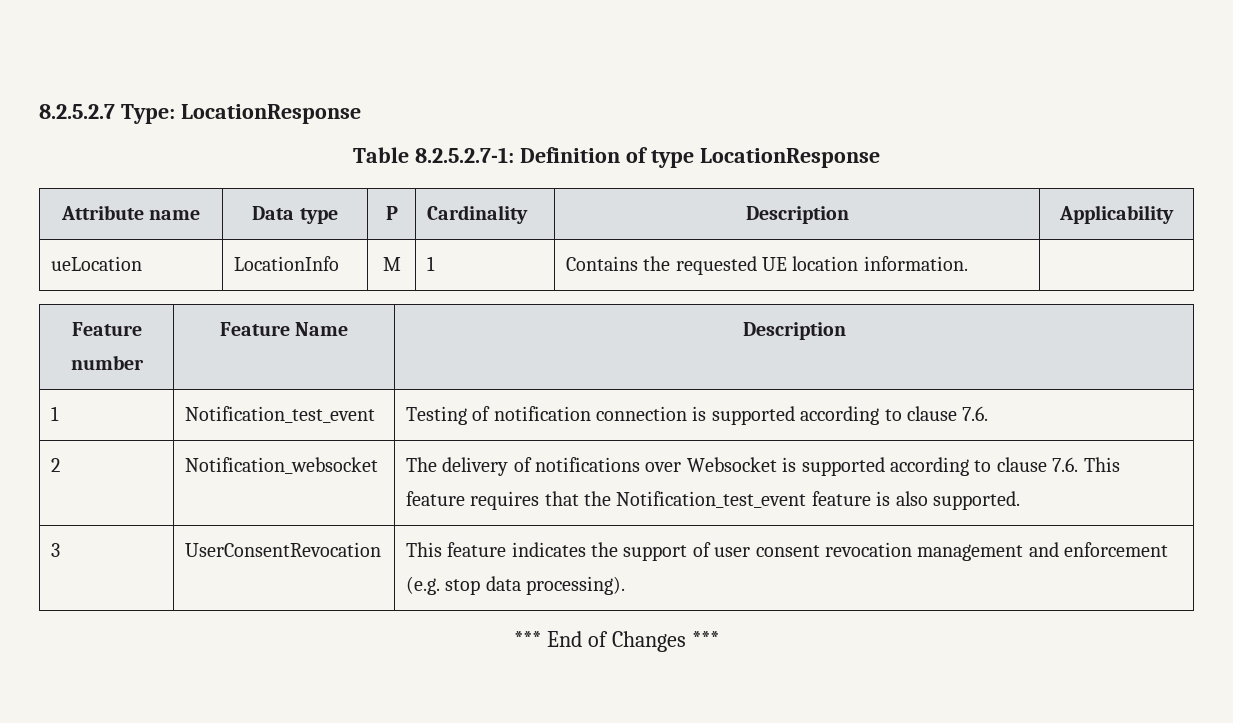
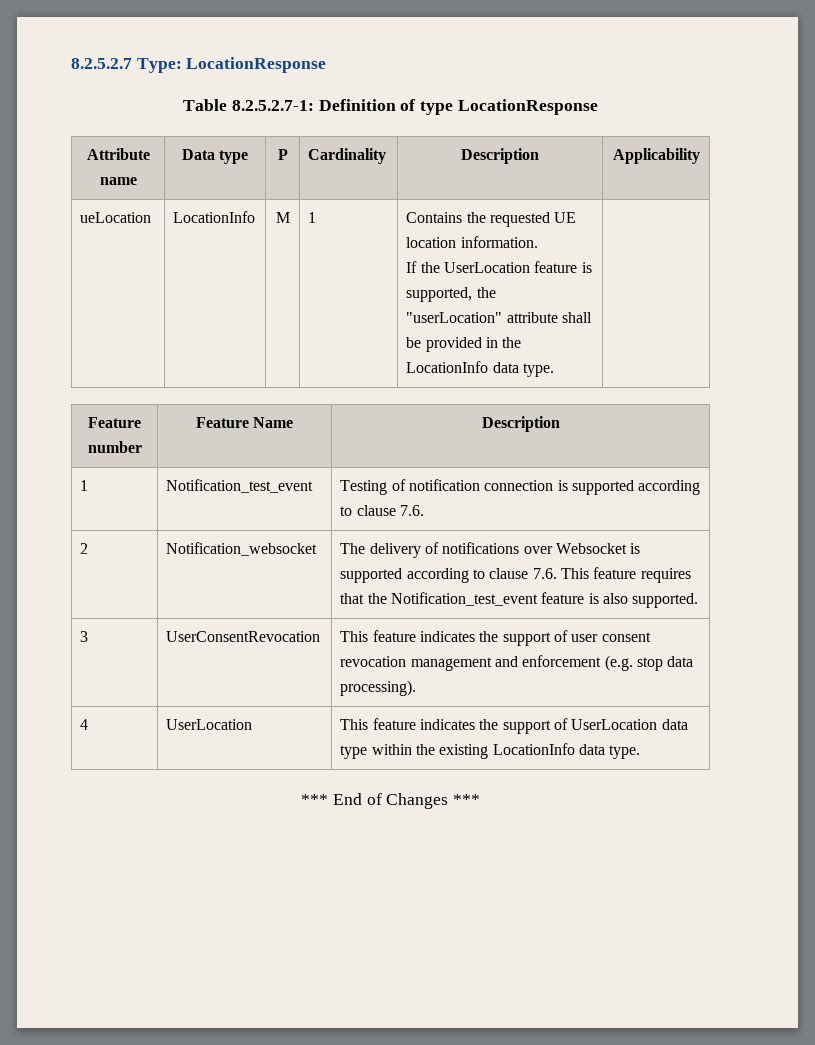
- ueLocation | LocationInfo | M | 1 | Contains the requested UE location information. |
+ ueLocation | LocationInfo | M | 1 | Contains the requested UE location information.
+ If the UserLocation feature is supported, the "userLocation" attribute shall be provided in the LocationInfo data type. |
+ 4 | UserLocation | This feature indicates the support of UserLocation data type within the existing LocationInfo data type.

